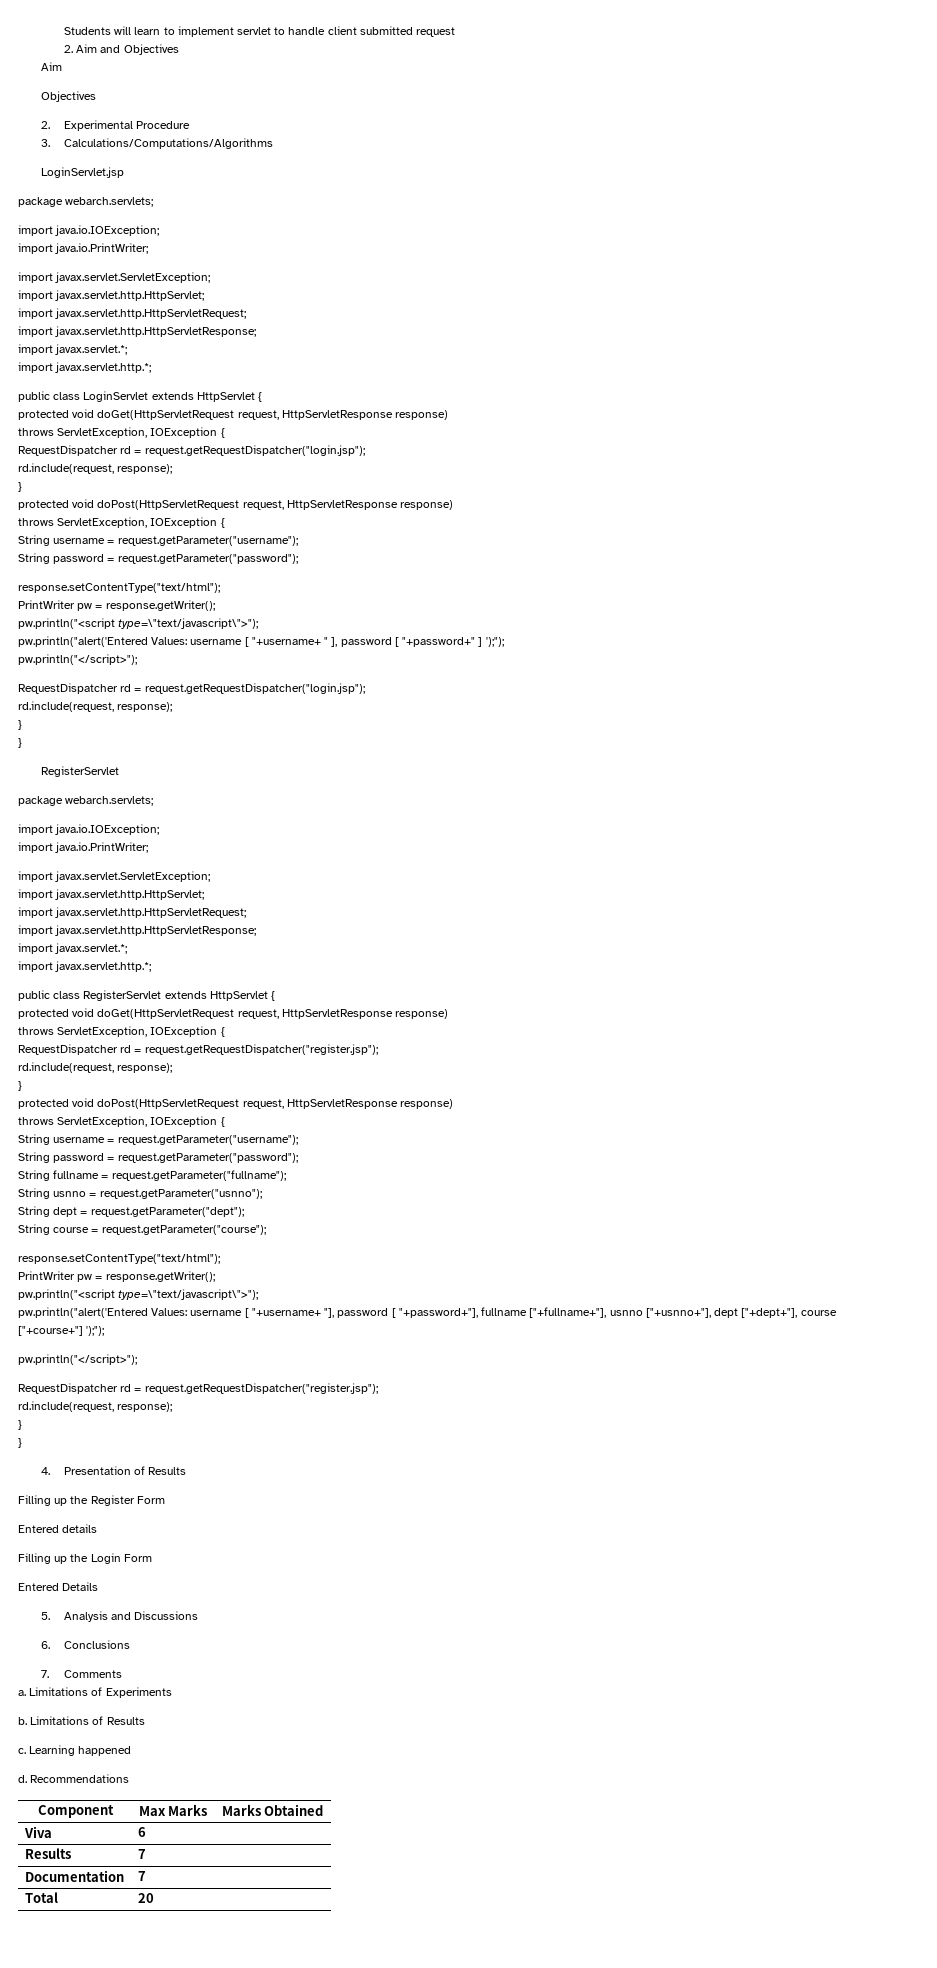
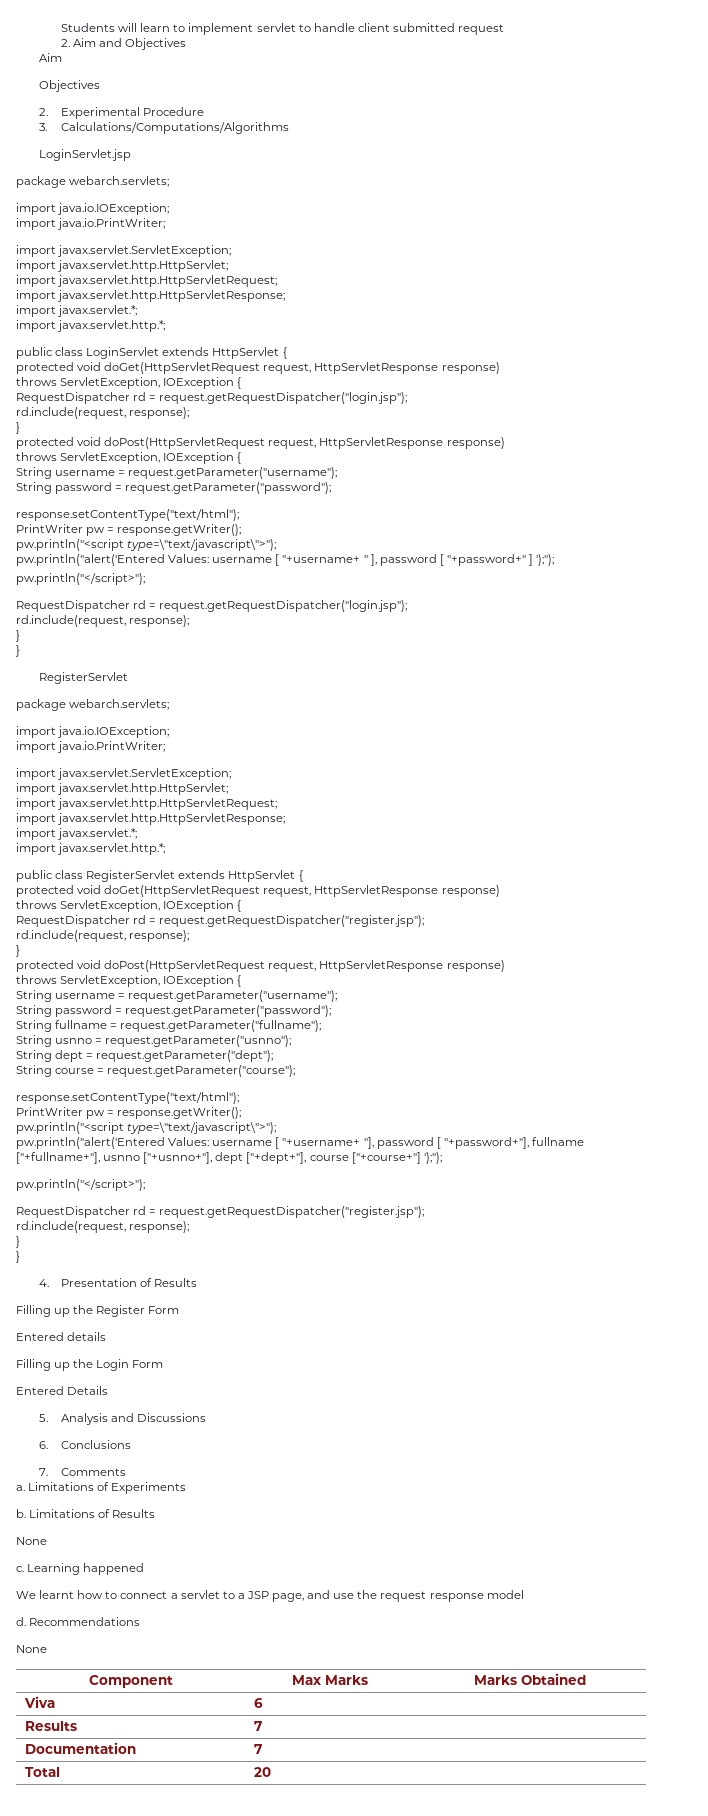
  Limitations of Results
+ None
+ We learnt how to connect a servlet to a JSP page, and use the request response model
  Recommendations
+ None

